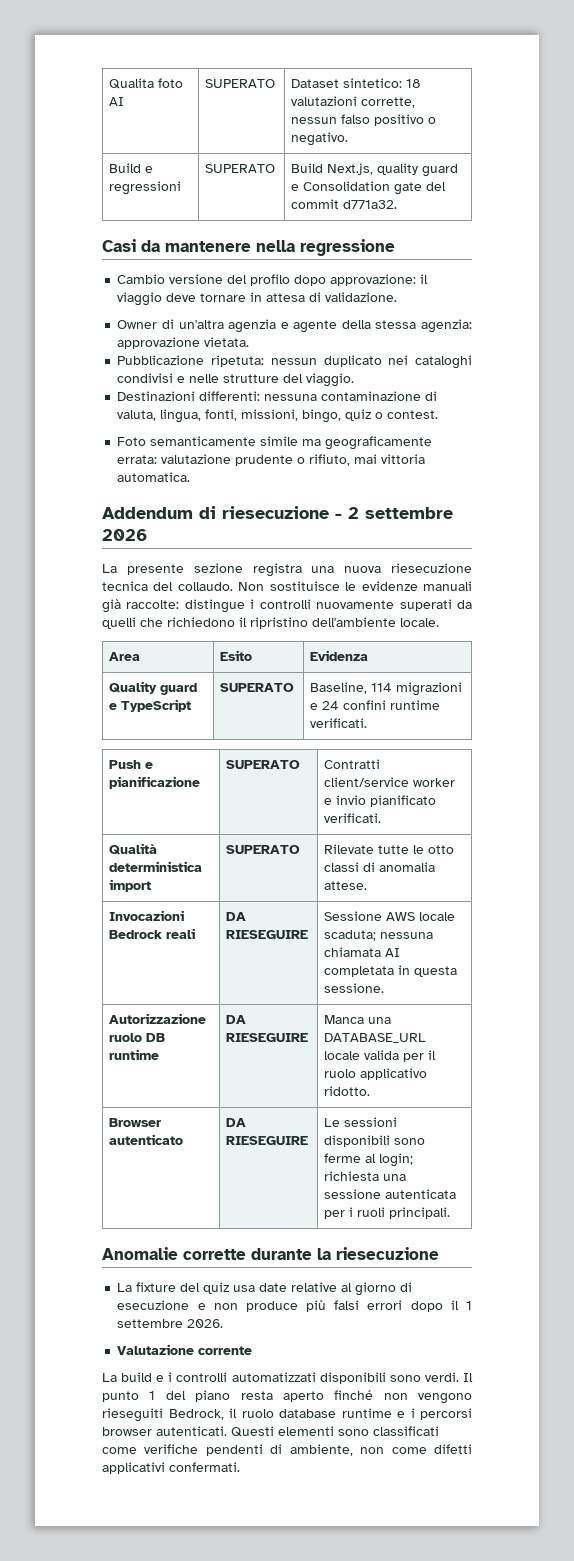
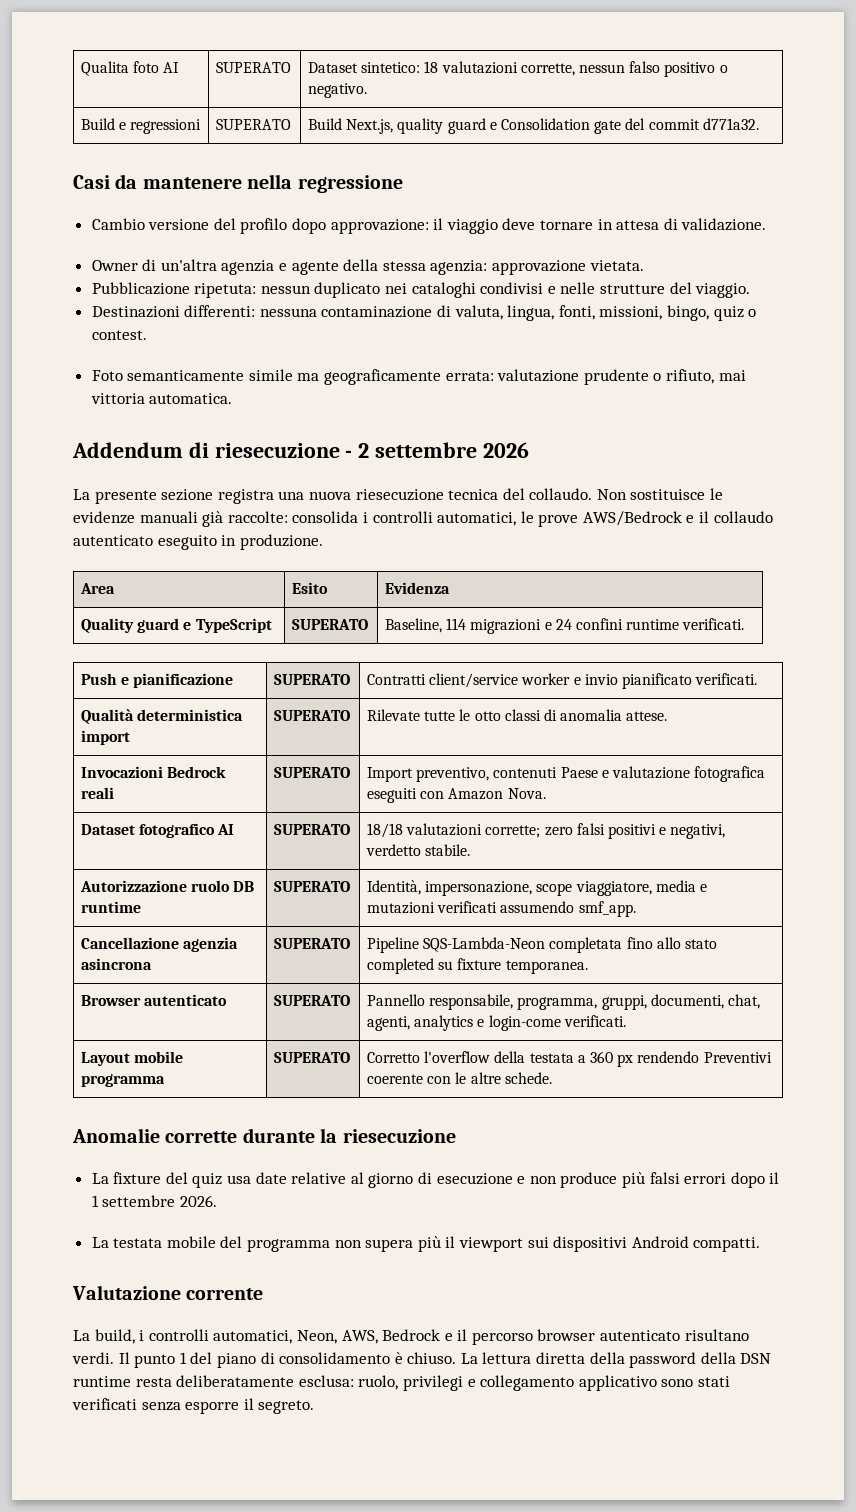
- Non sostituisce le evidenze manuali già raccolte: distingue i controlli nuovamente superati da quelli che richiedono il ripristino dell'ambiente locale.
+ Non sostituisce le evidenze manuali già raccolte: consolida i controlli automatici, le prove AWS/Bedrock e il collaudo autenticato eseguito in produzione.
- Invocazioni Bedrock reali | DA RIESEGUIRE | Sessione AWS locale scaduta; nessuna chiamata AI completata in questa sessione.
- Autorizzazione ruolo DB runtime | DA RIESEGUIRE | Manca una DATABASE_URL locale valida per il ruolo applicativo ridotto.
- Browser autenticato | DA RIESEGUIRE | Le sessioni disponibili sono ferme al login; richiesta una sessione autenticata per i ruoli principali.
+ Invocazioni Bedrock reali | SUPERATO | Import preventivo, contenuti Paese e valutazione fotografica eseguiti con Amazon Nova.
+ Dataset fotografico AI | SUPERATO | 18/18 valutazioni corrette; zero falsi positivi e negativi, verdetto stabile.
+ Autorizzazione ruolo DB runtime | SUPERATO | Identità, impersonazione, scope viaggiatore, media e mutazioni verificati assumendo smf_app.
+ Cancellazione agenzia asincrona | SUPERATO | Pipeline SQS-Lambda-Neon completata fino allo stato completed su fixture temporanea.
+ Browser autenticato | SUPERATO | Pannello responsabile, programma, gruppi, documenti, chat, agenti, analytics e login-come verificati.
+ Layout mobile programma | SUPERATO | Corretto l'overflow della testata a 360 px rendendo Preventivi coerente con le altre schede.
+ La testata mobile del programma non supera più il viewport sui dispositivi Android compatti.
  Valutazione corrente
- La build e i controlli automatizzati disponibili sono verdi.
+ La build, i controlli automatici, Neon, AWS, Bedrock e il percorso browser autenticato risultano verdi.
- Il punto 1 del piano resta aperto finché non vengono rieseguiti Bedrock, il ruolo database runtime e i percorsi browser autenticati. Questi elementi sono classificati come verifiche pendenti di ambiente, non come difetti applicativi confermati.
+ Il punto 1 del piano di consolidamento è chiuso. La lettura diretta della password della DSN runtime resta deliberatamente esclusa: ruolo, privilegi e collegamento applicativo sono stati verificati senza esporre il segreto.

